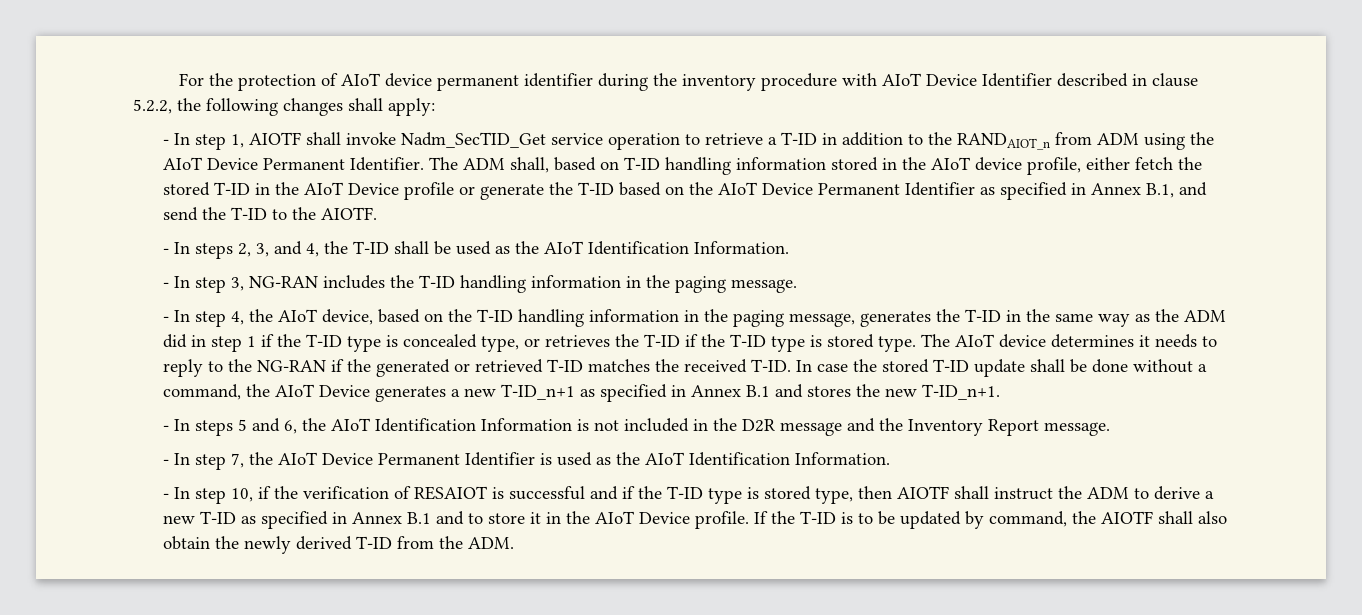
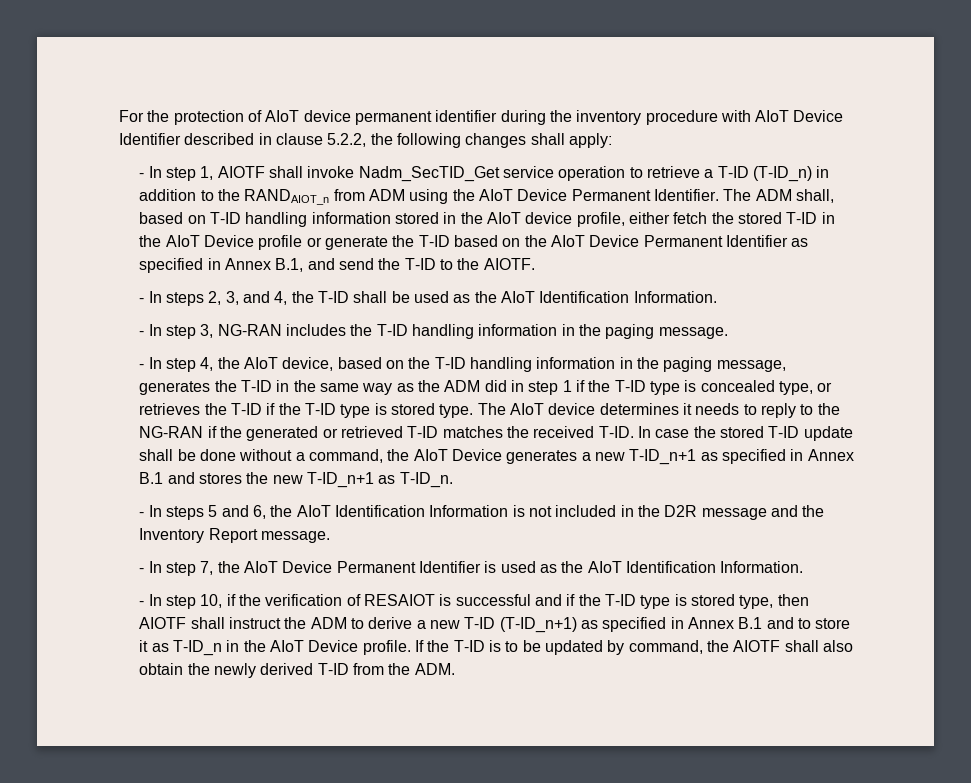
- - In step 1, AIOTF shall invoke Nadm_SecTID_Get service operation to retrieve a T-ID in addition to the RANDAIOT_n from ADM using the AIoT Device Permanent Identifier.
+ - In step 1, AIOTF shall invoke Nadm_SecTID_Get service operation to retrieve a T-ID (T-ID_n) in addition to the RANDAIOT_n from ADM using the AIoT Device Permanent Identifier.
- In case the stored T-ID update shall be done without a command, the AIoT Device generates a new T-ID_n+1 as specified in Annex B.1 and stores the new T-ID_n+1.
+ In case the stored T-ID update shall be done without a command, the AIoT Device generates a new T-ID_n+1 as specified in Annex B.1 and stores the new T-ID_n+1 as T-ID_n.
- - In step 10, if the verification of RESAIOT is successful and if the T-ID type is stored type, then AIOTF shall instruct the ADM to derive a new T-ID as specified in Annex B.1 and to store it in the AIoT Device profile.
+ - In step 10, if the verification of RESAIOT is successful and if the T-ID type is stored type, then AIOTF shall instruct the ADM to derive a new T-ID (T-ID_n+1) as specified in Annex B.1 and to store it as T-ID_n in the AIoT Device profile.

